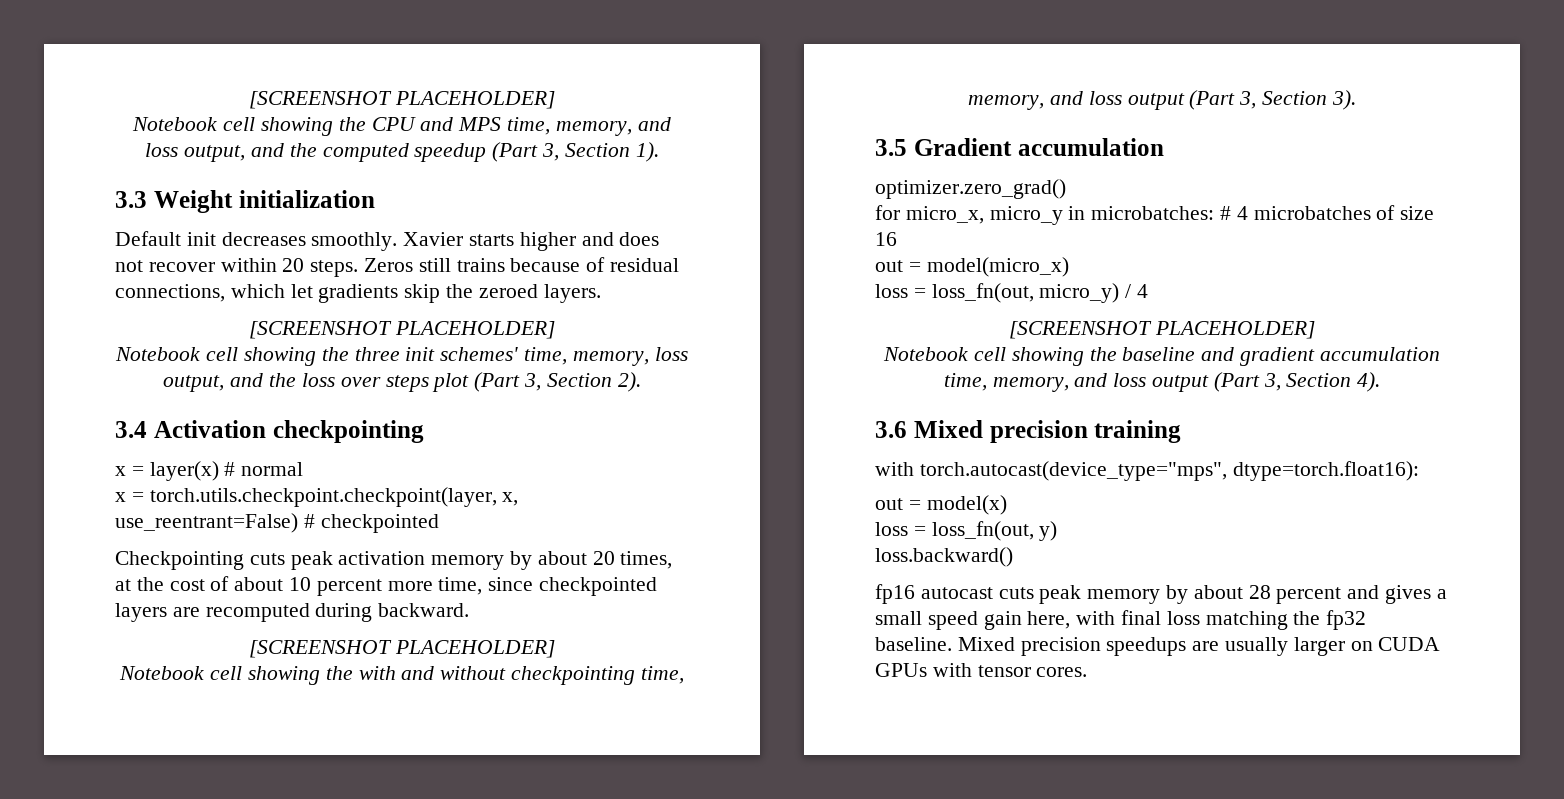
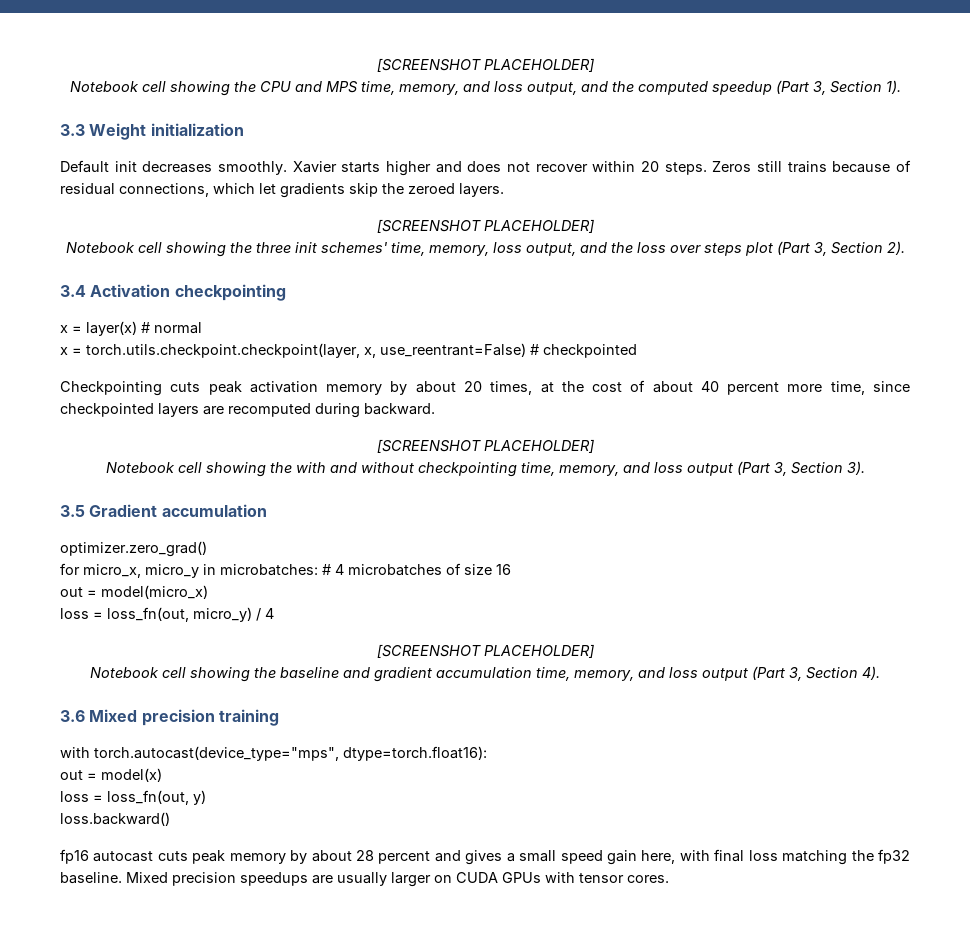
- Checkpointing cuts peak activation memory by about 20 times, at the cost of about 10 percent more time, since checkpointed layers are recomputed during backward.
+ Checkpointing cuts peak activation memory by about 20 times, at the cost of about 40 percent more time, since checkpointed layers are recomputed during backward.

